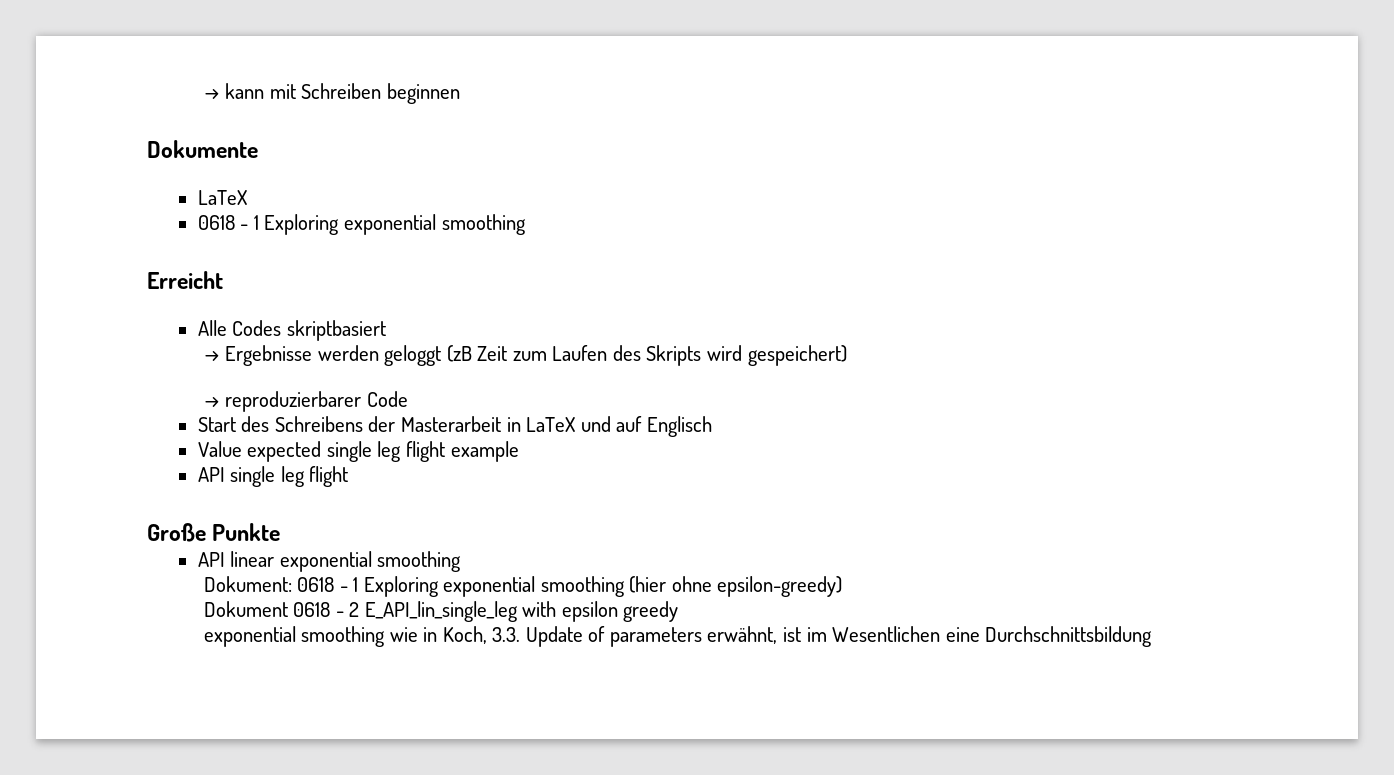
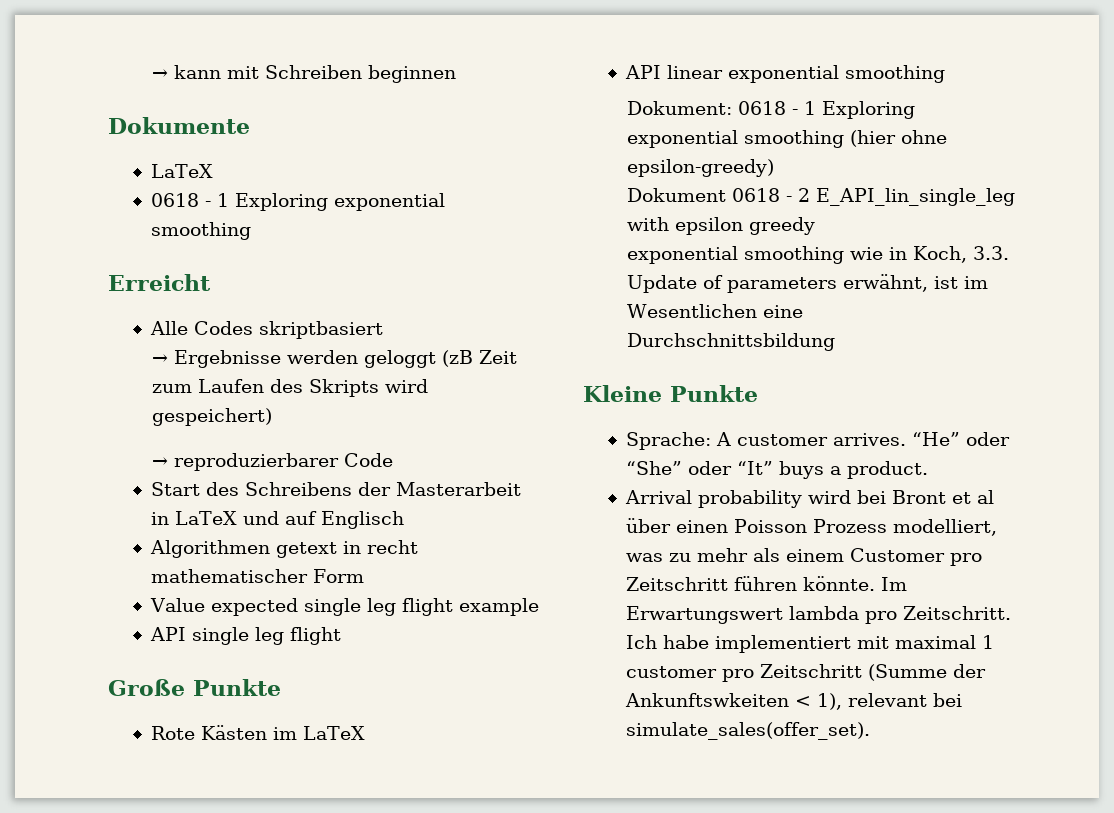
+ Algorithmen getext in recht mathematischer Form
+ Rote Kästen im LaTeX
+ Kleine Punkte
+ Sprache: A customer arrives. “He” oder “She” oder “It” buys a product.
+ Arrival probability wird bei Bront et al über einen Poisson Prozess modelliert, was zu mehr als einem Customer pro Zeitschritt führen könnte. Im Erwartungswert lambda pro Zeitschritt. Ich habe implementiert mit maximal 1 customer pro Zeitschritt (Summe der Ankunftswkeiten < 1), relevant bei simulate_sales(offer_set).

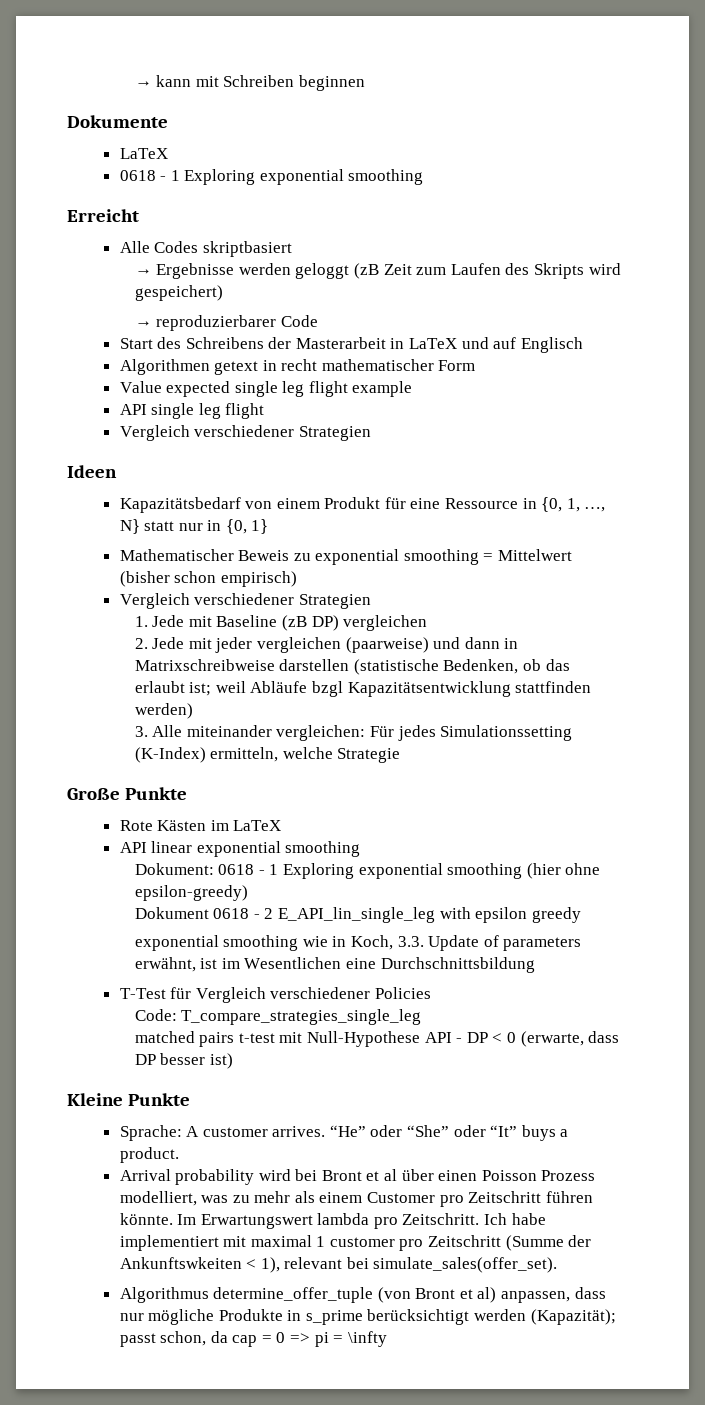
  API single leg flight
+ Vergleich verschiedener Strategien
+ Ideen
+ Kapazitätsbedarf von einem Produkt für eine Ressource in {0, 1, …, N} statt nur in {0, 1}
+ Mathematischer Beweis zu exponential smoothing = Mittelwert (bisher schon empirisch)
+ Vergleich verschiedener Strategien
+ 1. Jede mit Baseline (zB DP) vergleichen
+ 2. Jede mit jeder vergleichen (paarweise) und dann in Matrixschreibweise darstellen (statistische Bedenken, ob das erlaubt ist; weil Abläufe bzgl Kapazitätsentwicklung stattfinden werden)
+ 3. Alle miteinander vergleichen: Für jedes Simulationssetting (K-Index) ermitteln, welche Strategie
+ T-Test für Vergleich verschiedener Policies
+ Code: T_compare_strategies_single_leg
+ matched pairs t-test mit Null-Hypothese API - DP < 0 (erwarte, dass DP besser ist)
+ Algorithmus determine_offer_tuple (von Bront et al) anpassen, dass nur mögliche Produkte in s_prime berücksichtigt werden (Kapazität); passt schon, da cap = 0 => pi = \infty

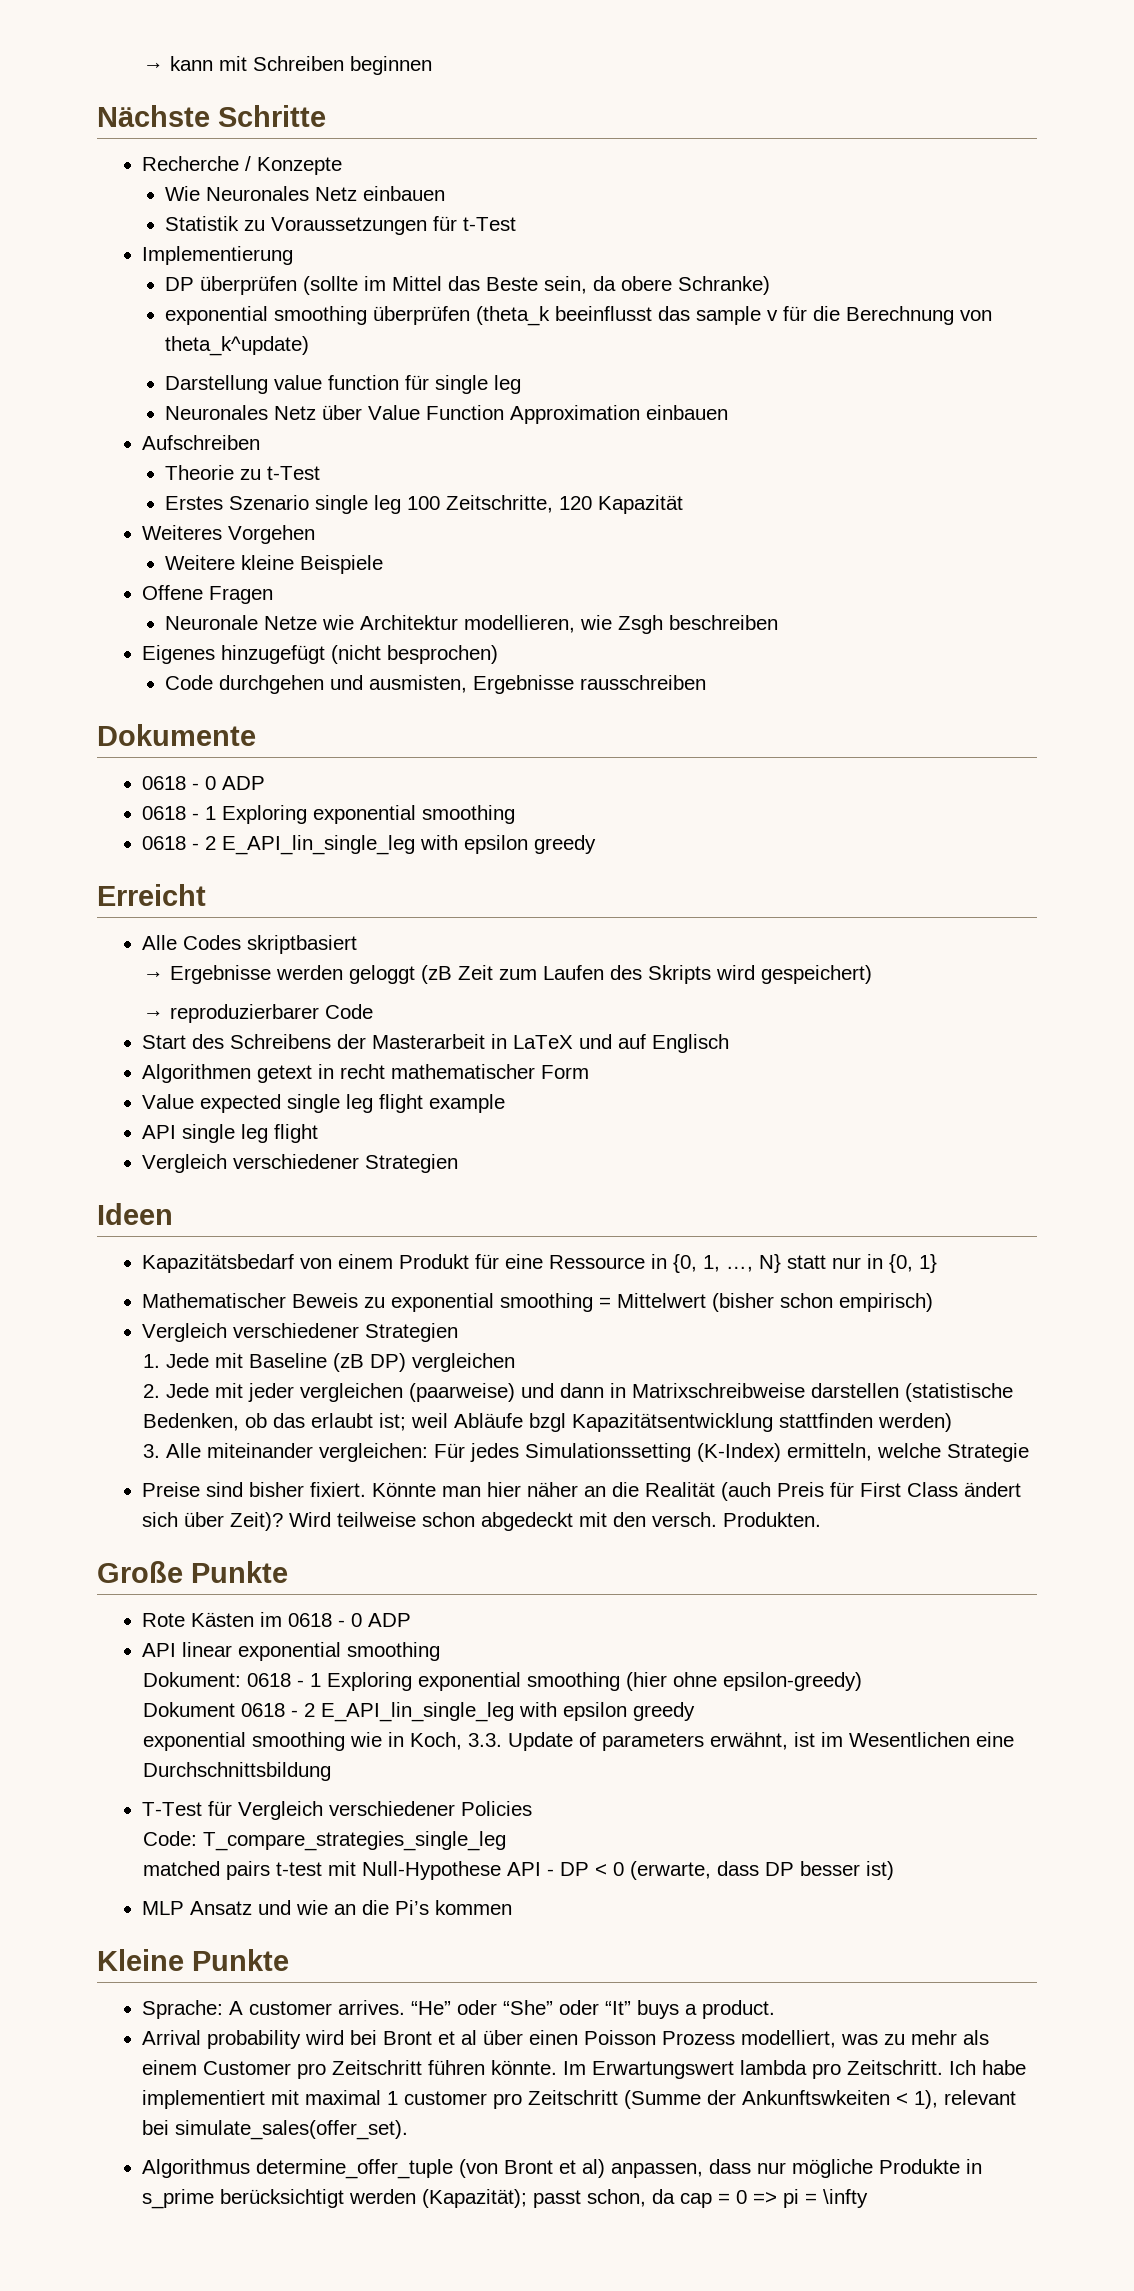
+ Nächste Schritte
+ Recherche / Konzepte
+ Wie Neuronales Netz einbauen
+ Statistik zu Voraussetzungen für t-Test
+ Implementierung
+ DP überprüfen (sollte im Mittel das Beste sein, da obere Schranke)
+ exponential smoothing überprüfen (theta_k beeinflusst das sample v für die Berechnung von theta_k^update)
+ Darstellung value function für single leg
+ Neuronales Netz über Value Function Approximation einbauen
+ Aufschreiben
+ Theorie zu t-Test
+ Erstes Szenario single leg 100 Zeitschritte, 120 Kapazität
+ Weiteres Vorgehen
+ Weitere kleine Beispiele
+ Offene Fragen
+ Neuronale Netze wie Architektur modellieren, wie Zsgh beschreiben
+ Eigenes hinzugefügt (nicht besprochen)
+ Code durchgehen und ausmisten, Ergebnisse rausschreiben
  Dokumente
- LaTeX
+ 0618 - 0 ADP
  0618 - 1 Exploring exponential smoothing
+ 0618 - 2 E_API_lin_single_leg with epsilon greedy
+ Preise sind bisher fixiert. Könnte man hier näher an die Realität (auch Preis für First Class ändert sich über Zeit)? Wird teilweise schon abgedeckt mit den versch. Produkten.
- Rote Kästen im LaTeX
+ Rote Kästen im 0618 - 0 ADP
+ MLP Ansatz und wie an die Pi’s kommen

